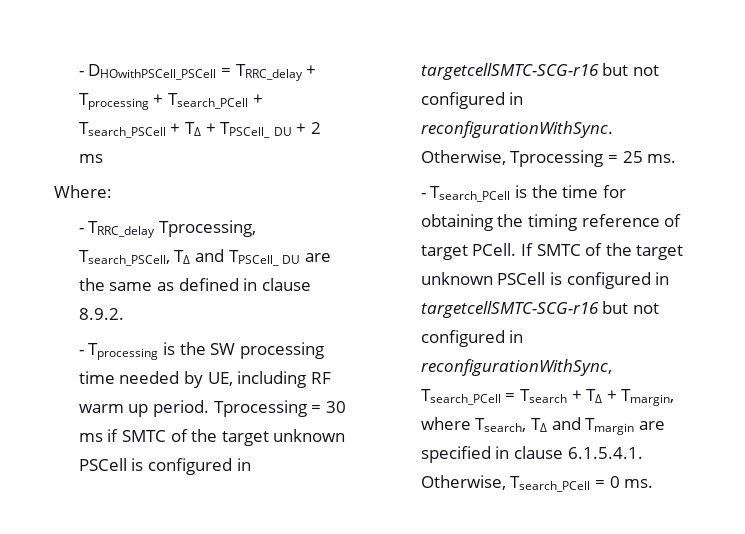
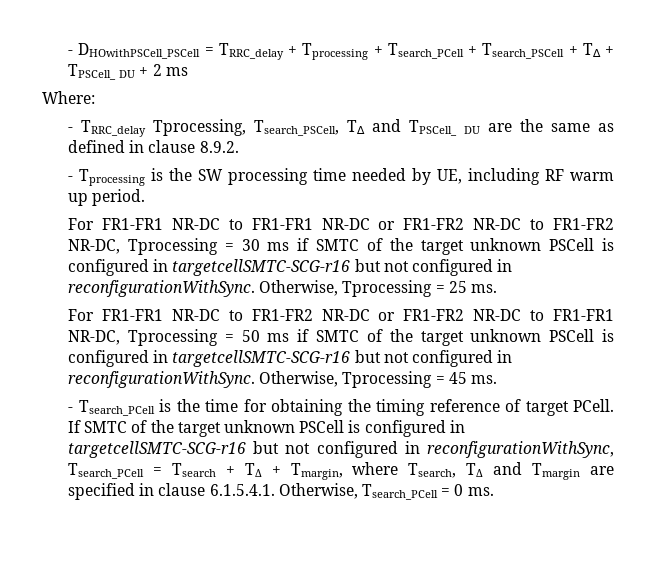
- - Tprocessing is the SW processing time needed by UE, including RF warm up period. Tprocessing = 30 ms if SMTC of the target unknown PSCell is configured in targetcellSMTC-SCG-r16 but not configured in reconfigurationWithSync.
+ - Tprocessing is the SW processing time needed by UE, including RF warm up period.
+ For FR1-FR1 NR-DC to FR1-FR1 NR-DC or FR1-FR2 NR-DC to FR1-FR2 NR-DC, Tprocessing = 30 ms if SMTC of the target unknown PSCell is configured in targetcellSMTC-SCG-r16 but not configured in reconfigurationWithSync.
+ For FR1-FR1 NR-DC to FR1-FR2 NR-DC or FR1-FR2 NR-DC to FR1-FR1 NR-DC, Tprocessing = 50 ms if SMTC of the target unknown PSCell is configured in targetcellSMTC-SCG-r16 but not configured in reconfigurationWithSync. Otherwise, Tprocessing = 45 ms.

